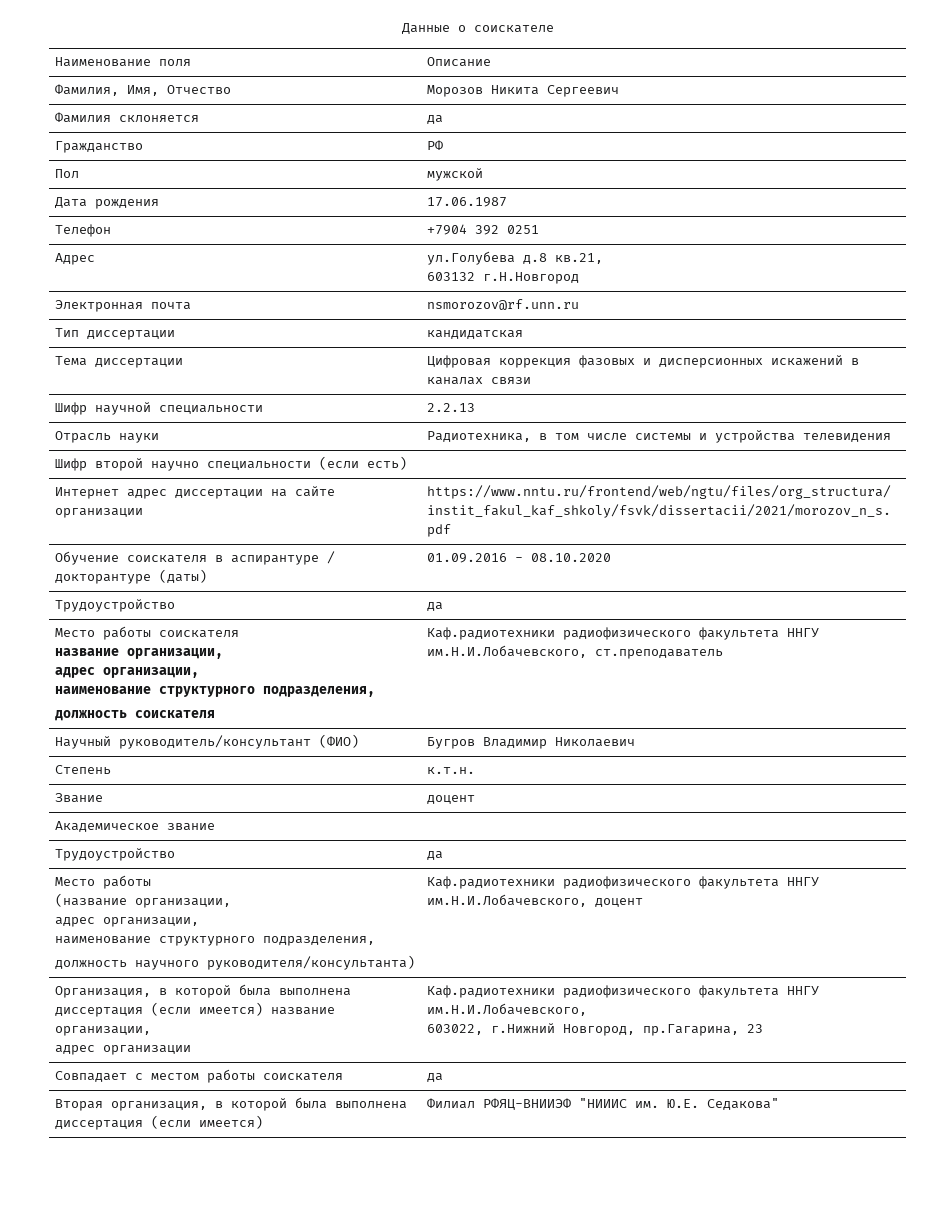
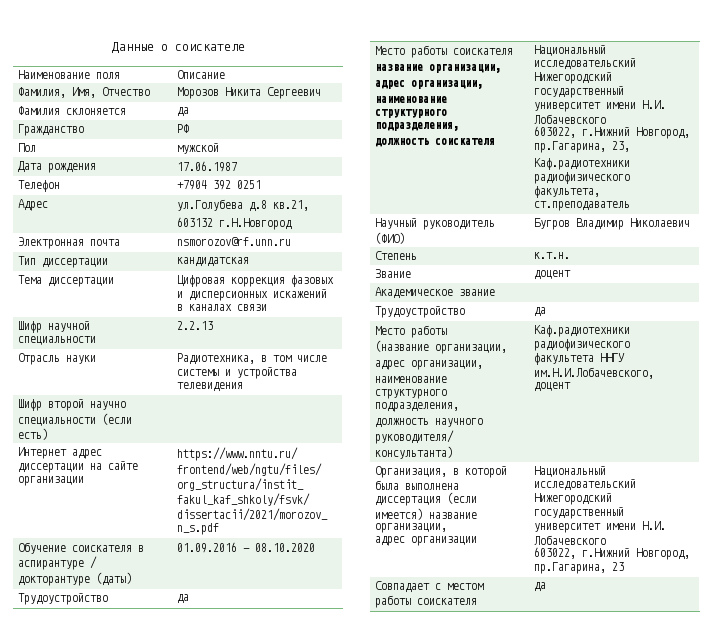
  Место работы соискателя
  название организации,
  адрес организации,
  наименование структурного подразделения,
- должность соискателя | Каф.радиотехники радиофизического факультета ННГУ им.Н.И.Лобачевского, ст.преподаватель
+ должность соискателя | Национальный исследовательский Нижегородский государственный университет имени Н.И. Лобачевского
+ 603022, г.Нижний Новгород, пр.Гагарина, 23,
+ Каф.радиотехники радиофизического факультета, ст.преподаватель
- Научный руководитель/консультант (ФИО) | Бугров Владимир Николаевич
+ Научный руководитель (ФИО) | Бугров Владимир Николаевич
  Организация, в которой была выполнена диссертация (если имеется) название организации,
- адрес организации | Каф.радиотехники радиофизического факультета ННГУ им.Н.И.Лобачевского,
+ адрес организации | Национальный исследовательский Нижегородский государственный университет имени Н.И. Лобачевского
- Вторая организация, в которой была выполнена диссертация (если имеется) | Филиал РФЯЦ-ВНИИЭФ "НИИИС им. Ю.Е. Седакова"

